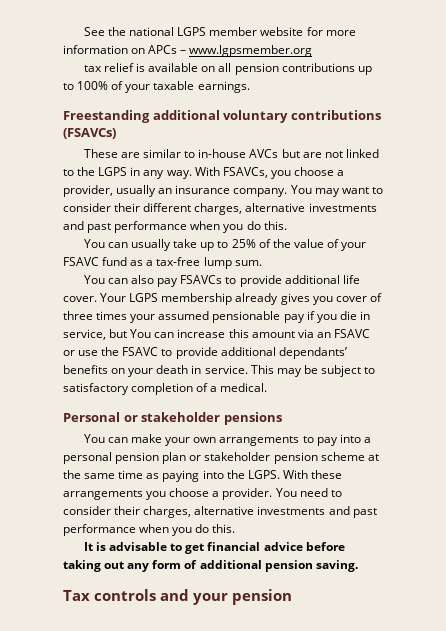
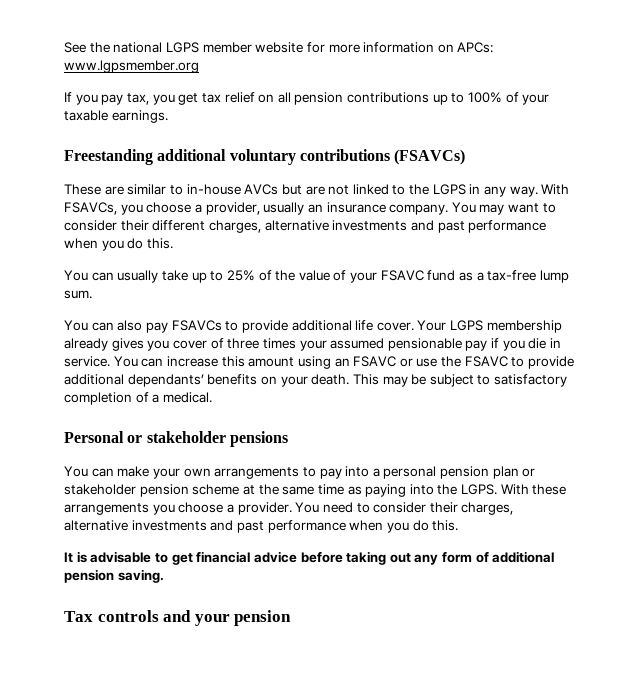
- See the national LGPS member website for more information on APCs – www.lgpsmember.org
+ See the national LGPS member website for more information on APCs: www.lgpsmember.org
- tax relief is available on all pension contributions up to 100% of your taxable earnings.
+ If you pay tax, you get tax relief on all pension contributions up to 100% of your taxable earnings.
- Your LGPS membership already gives you cover of three times your assumed pensionable pay if you die in service, but You can increase this amount via an FSAVC or use the FSAVC to provide additional dependants’ benefits on your death in service.
+ Your LGPS membership already gives you cover of three times your assumed pensionable pay if you die in service. You can increase this amount using an FSAVC or use the FSAVC to provide additional dependants’ benefits on your death.

